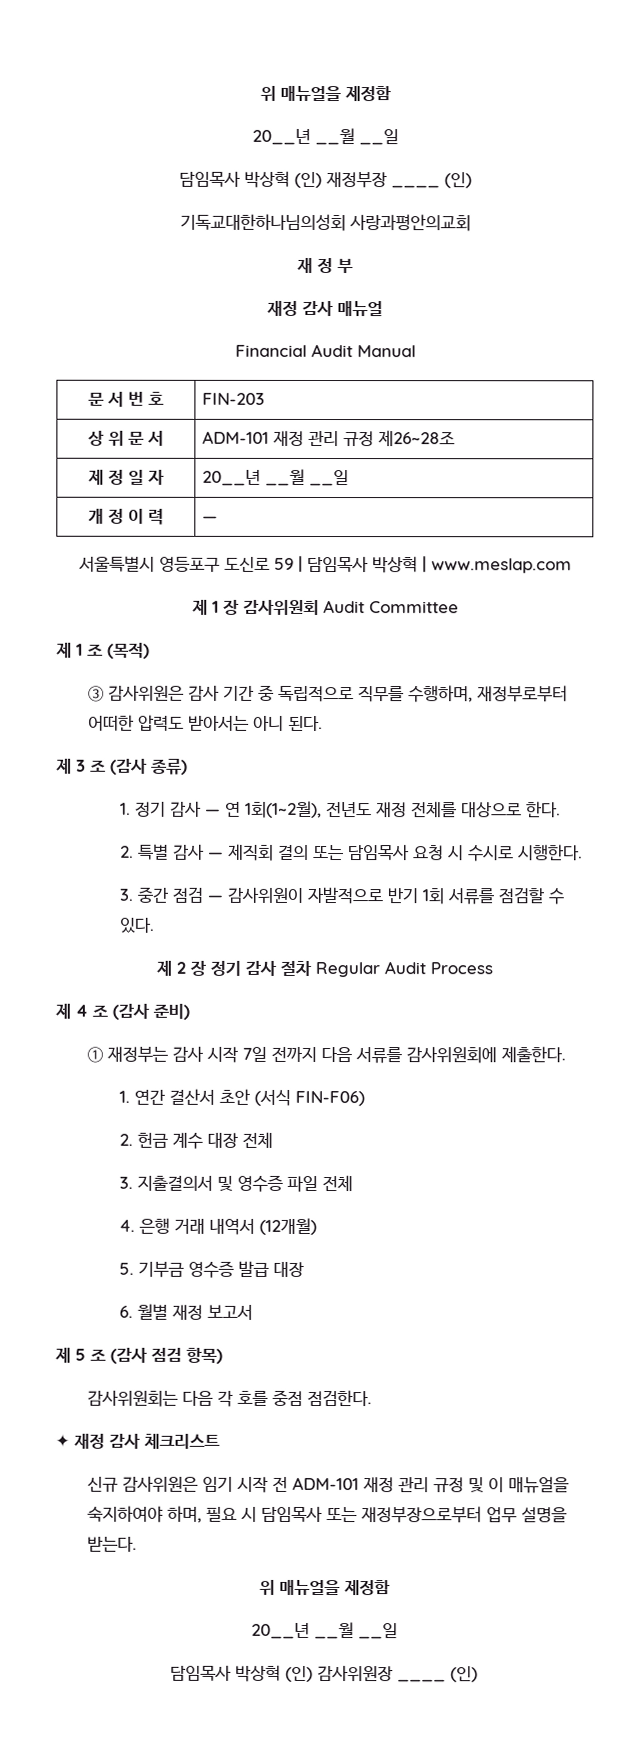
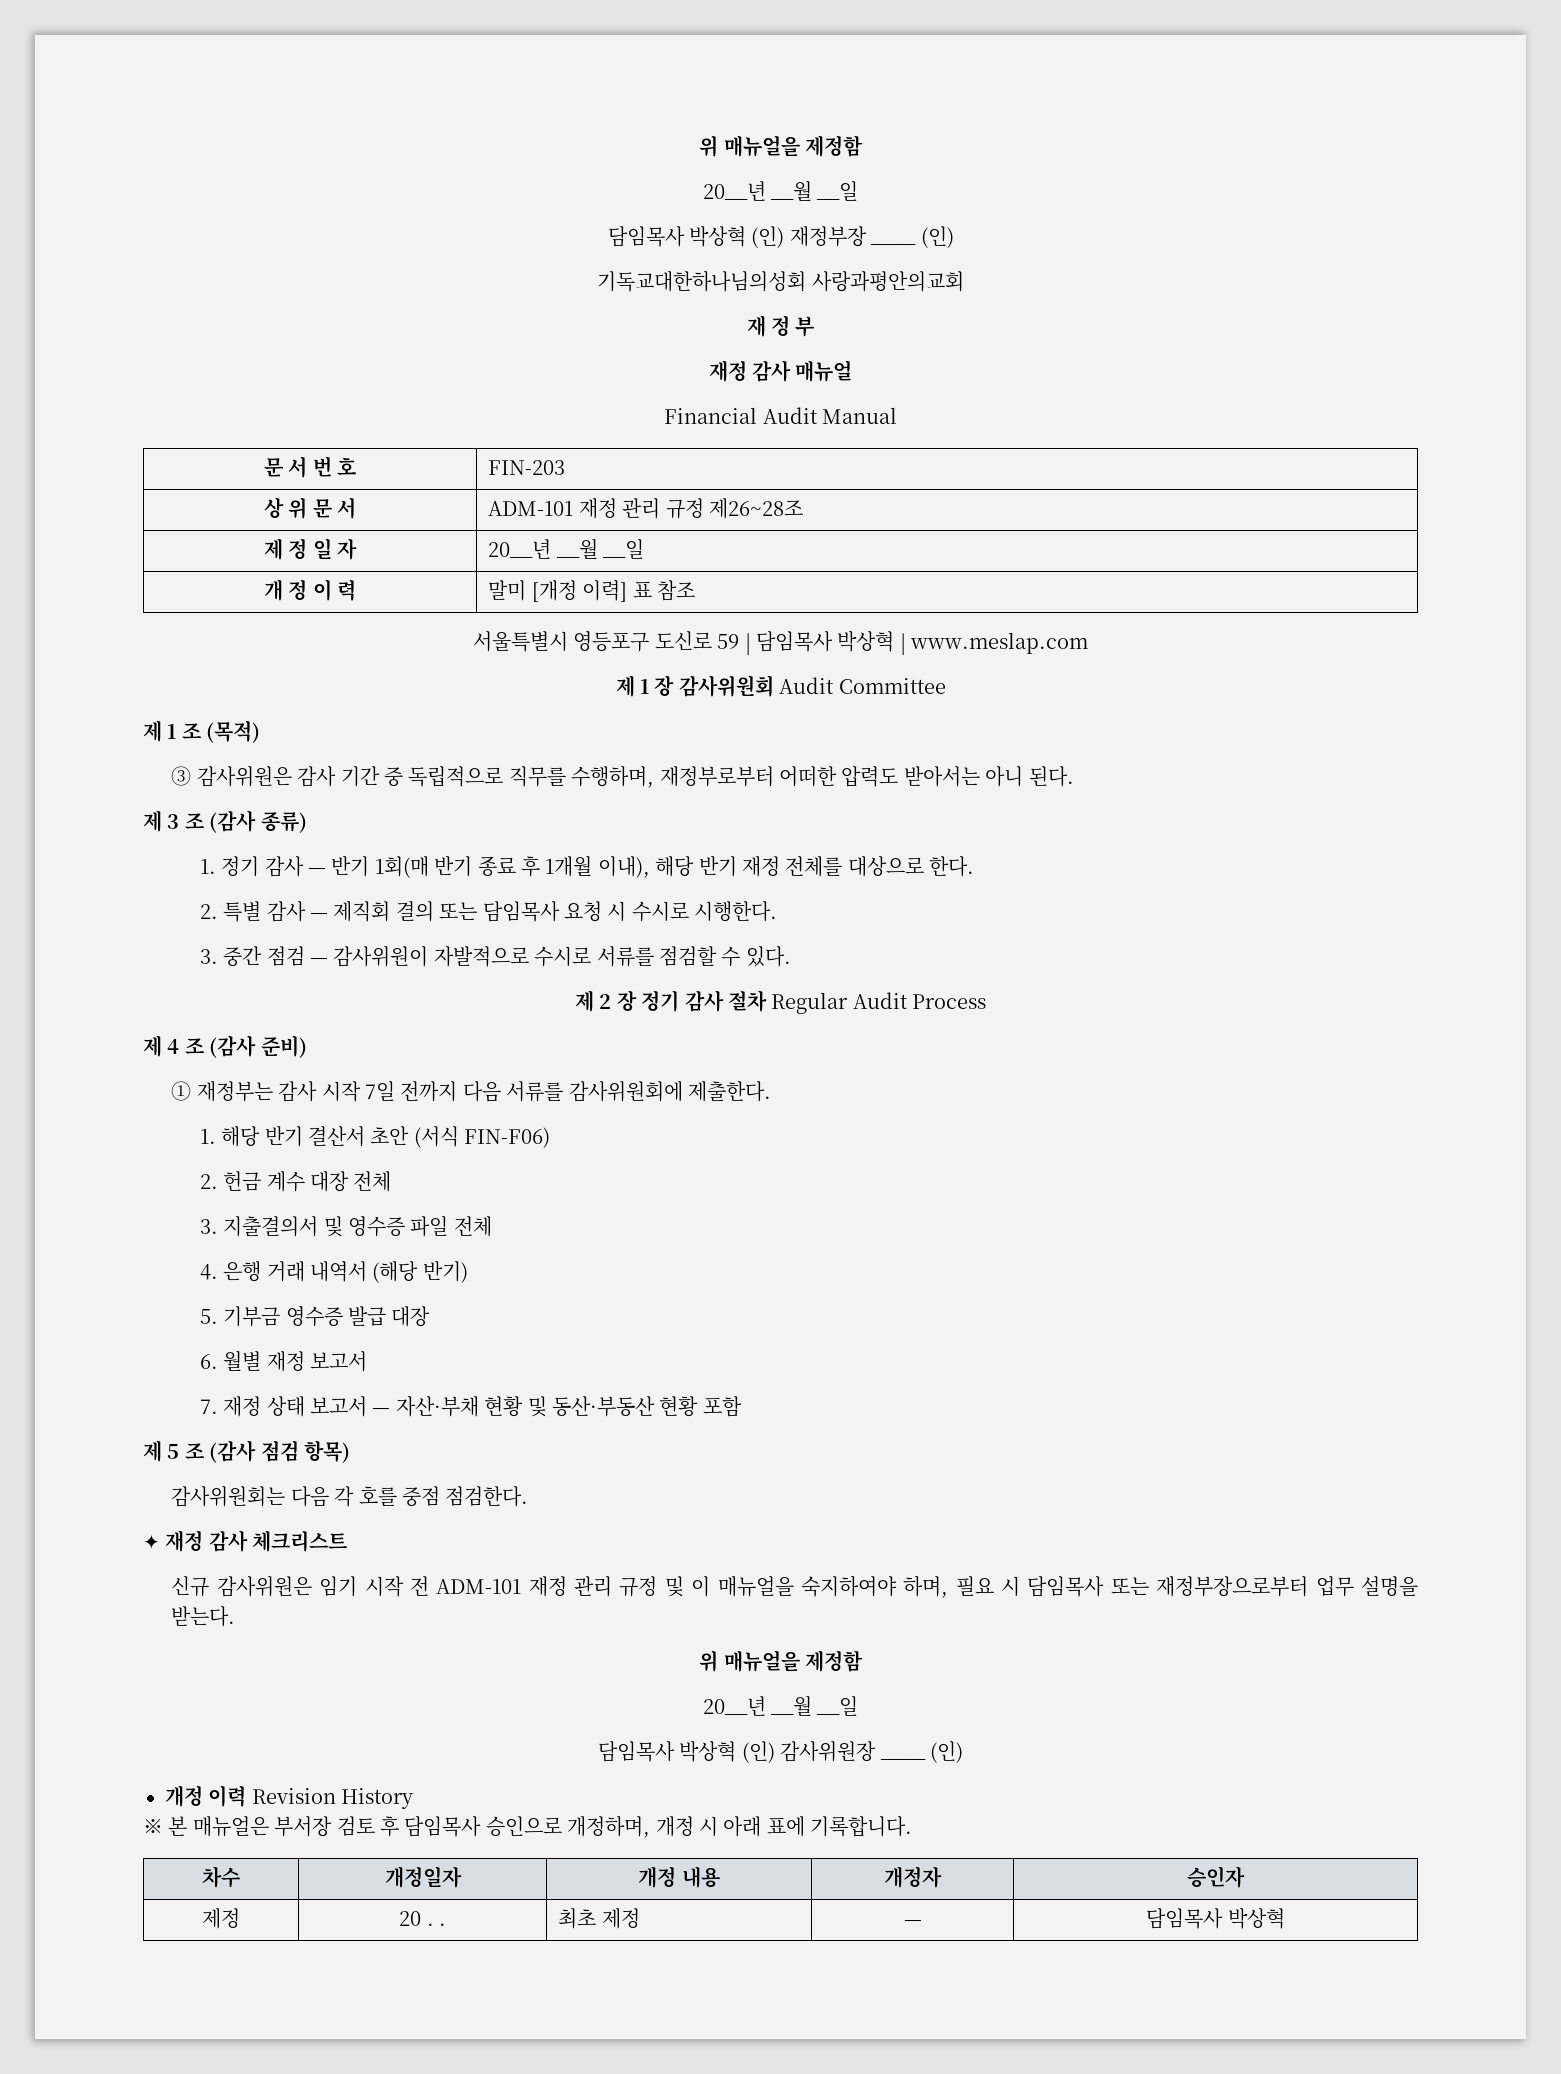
- 개 정 이 력 | —
+ 개 정 이 력 | 말미 [개정 이력] 표 참조
- 1. 정기 감사 — 연 1회(1~2월), 전년도 재정 전체를 대상으로 한다.
+ 1. 정기 감사 — 반기 1회(매 반기 종료 후 1개월 이내), 해당 반기 재정 전체를 대상으로 한다.
- 3. 중간 점검 — 감사위원이 자발적으로 반기 1회 서류를 점검할 수 있다.
+ 3. 중간 점검 — 감사위원이 자발적으로 수시로 서류를 점검할 수 있다.
- 1. 연간 결산서 초안 (서식 FIN-F06)
+ 1. 해당 반기 결산서 초안 (서식 FIN-F06)
- 4. 은행 거래 내역서 (12개월)
+ 4. 은행 거래 내역서 (해당 반기)
+ 7. 재정 상태 보고서 — 자산·부채 현황 및 동산·부동산 현황 포함
+ 개정 이력 Revision History
+ ※ 본 매뉴얼은 부서장 검토 후 담임목사 승인으로 개정하며, 개정 시 아래 표에 기록합니다.
+ 차수 | 개정일자 | 개정 내용 | 개정자 | 승인자
+ 제정 | 20 . . | 최초 제정 | — | 담임목사 박상혁

